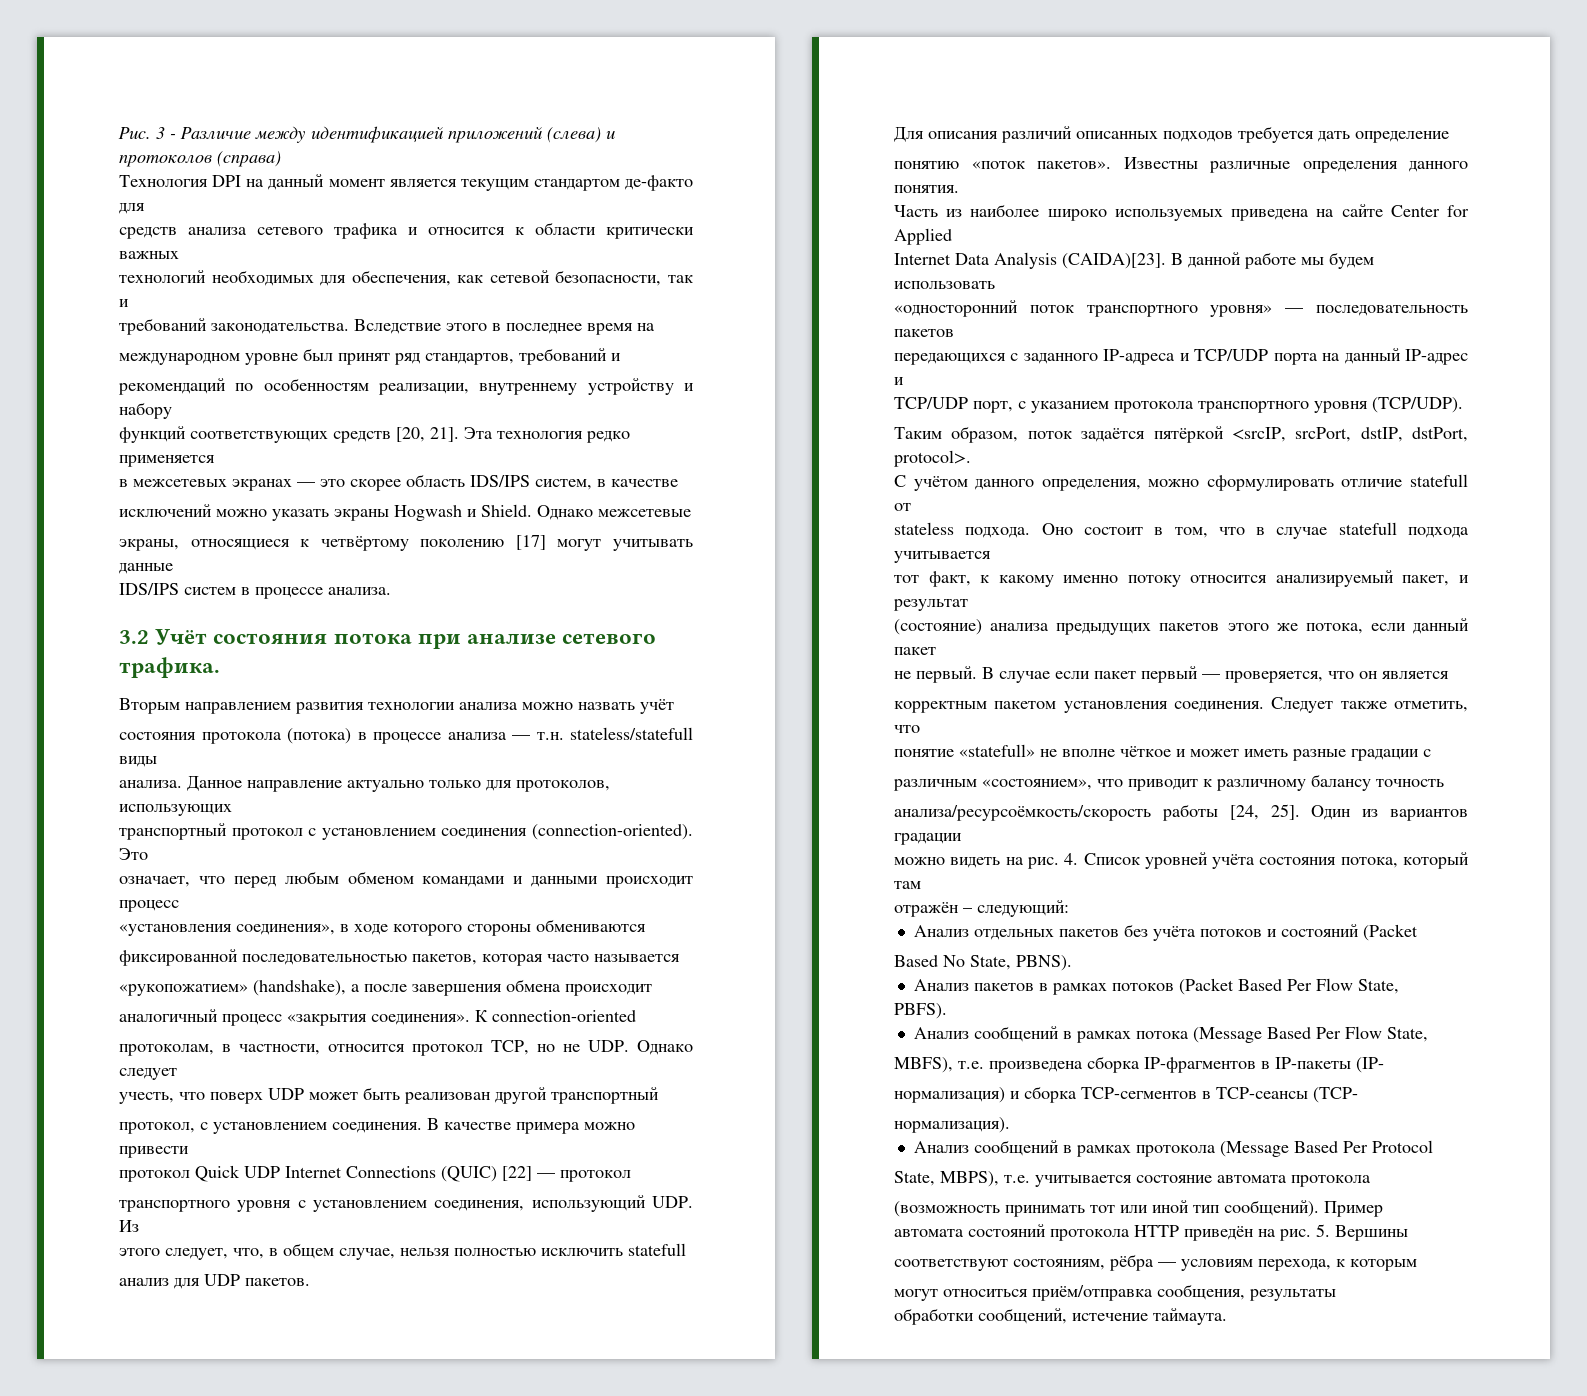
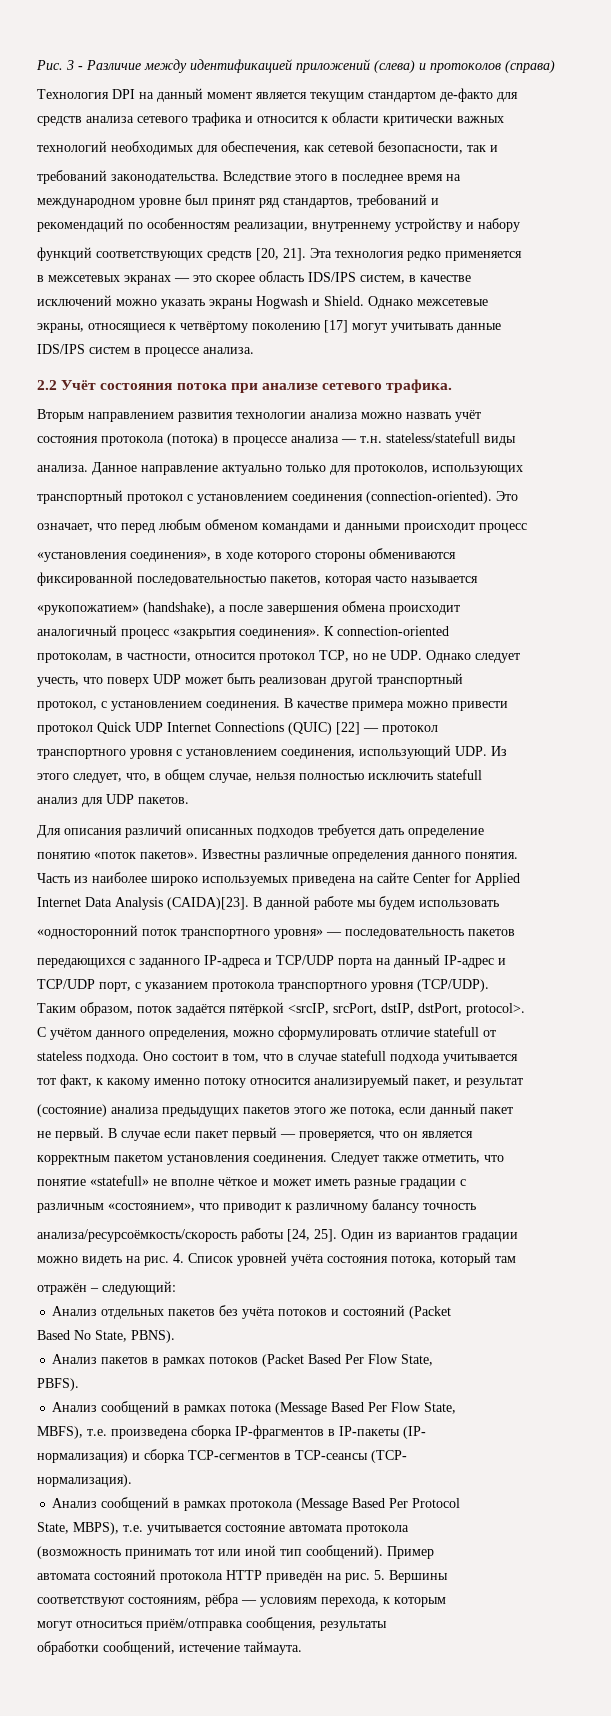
- 3.2 Учёт состояния потока при анализе сетевого трафика.
+ 2.2 Учёт состояния потока при анализе сетевого трафика.

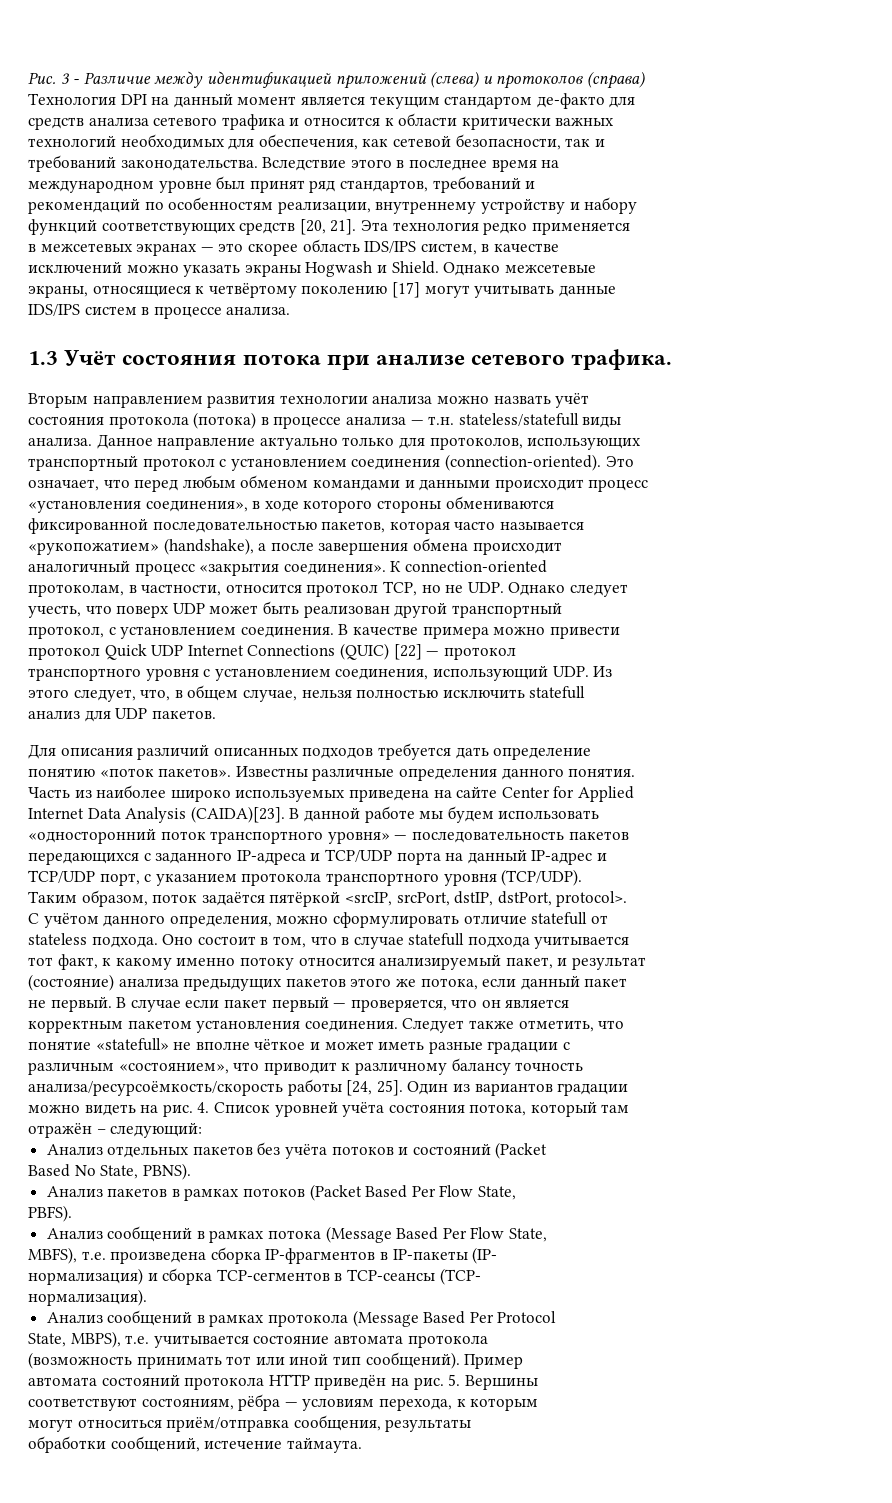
- 2.2 Учёт состояния потока при анализе сетевого трафика.
+ 1.3 Учёт состояния потока при анализе сетевого трафика.

